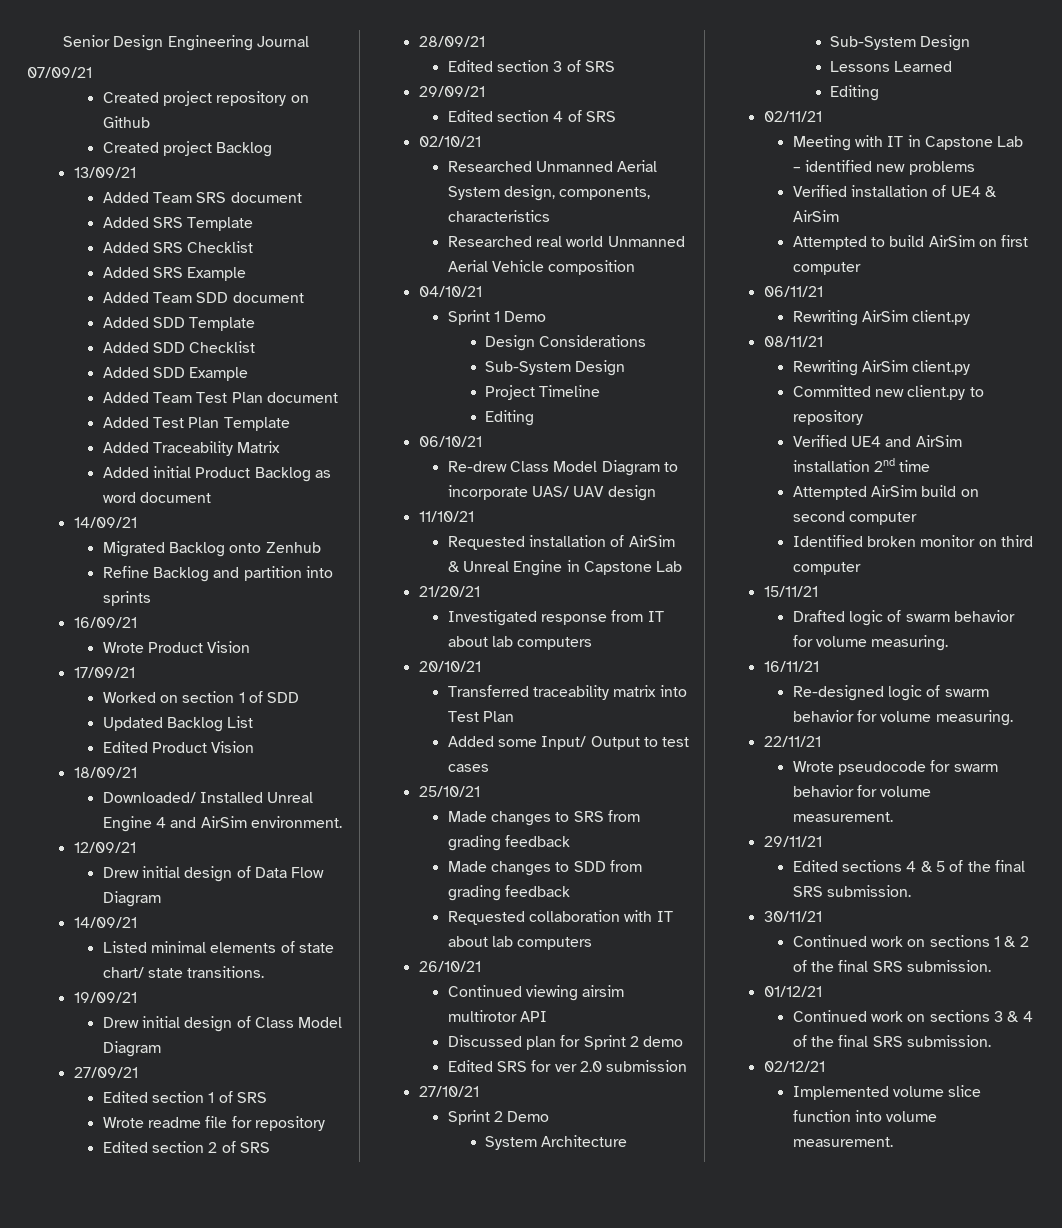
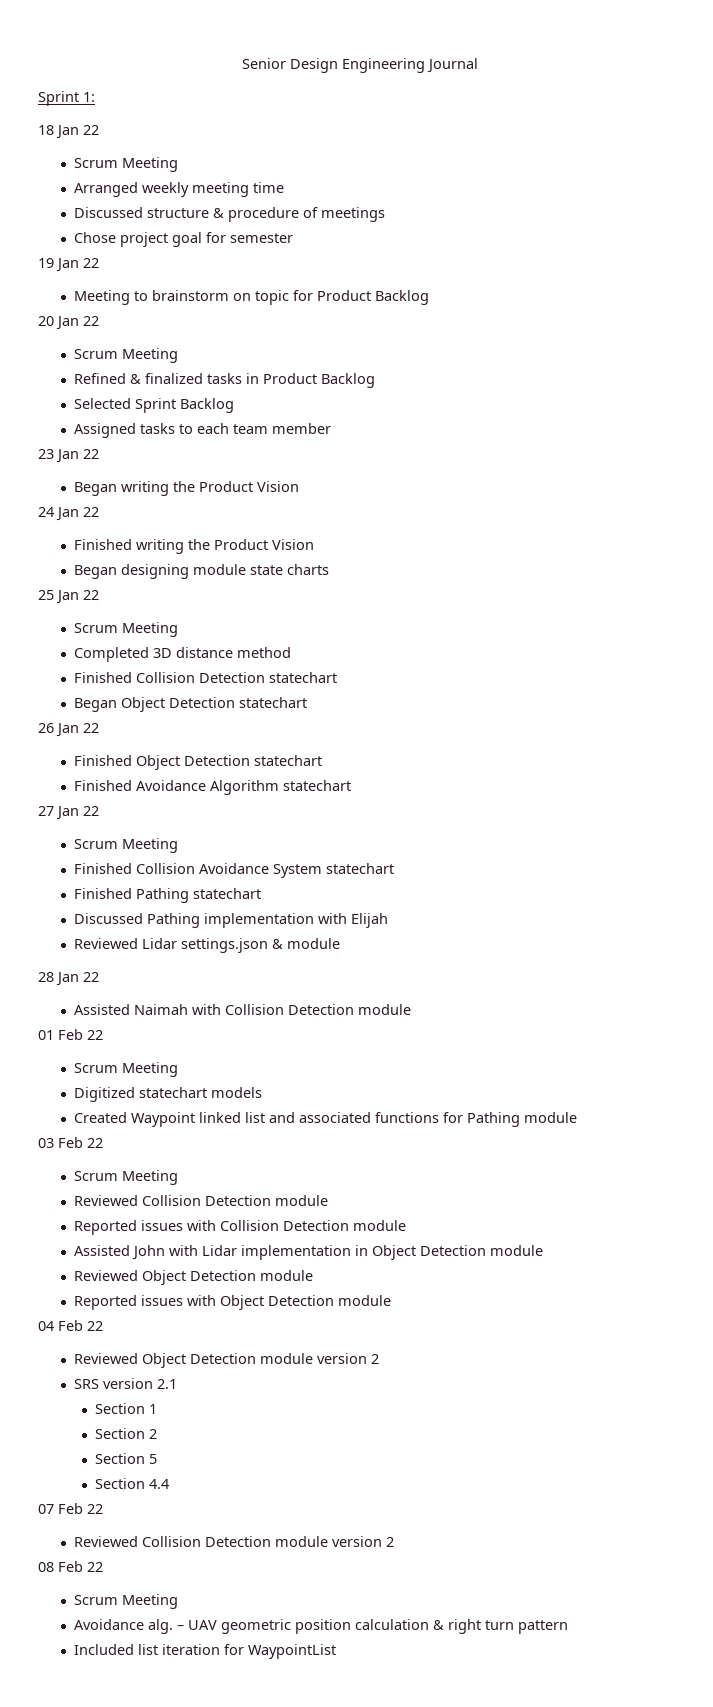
- 07/09/21
- Created project repository on Github
- Created project Backlog
- 13/09/21
- Added Team SRS document
- Added SRS Template
- Added SRS Checklist
- Added SRS Example
- Added Team SDD document
- Added SDD Template
- Added SDD Checklist
- Added SDD Example
- Added Team Test Plan document
- Added Test Plan Template
- Added Traceability Matrix
- Added initial Product Backlog as word document
- 14/09/21
- Migrated Backlog onto Zenhub
- Refine Backlog and partition into sprints
- 16/09/21
- Wrote Product Vision
- 17/09/21
- Worked on section 1 of SDD
- Updated Backlog List
- Edited Product Vision
- 18/09/21
- Downloaded/ Installed Unreal Engine 4 and AirSim environment.
- 12/09/21
- Drew initial design of Data Flow Diagram
- 14/09/21
- Listed minimal elements of state chart/ state transitions.
- 19/09/21
- Drew initial design of Class Model Diagram
- 27/09/21
- Edited section 1 of SRS
- Wrote readme file for repository
- Edited section 2 of SRS
- 28/09/21
- Edited section 3 of SRS
- 29/09/21
- Edited section 4 of SRS
- 02/10/21
- Researched Unmanned Aerial System design, components, characteristics
- Researched real world Unmanned Aerial Vehicle composition
- 04/10/21
- Sprint 1 Demo
- Design Considerations
- Sub-System Design
- Project Timeline
- Editing
- 06/10/21
- Re-drew Class Model Diagram to incorporate UAS/ UAV design
- 11/10/21
- Requested installation of AirSim & Unreal Engine in Capstone Lab
- 21/20/21
- Investigated response from IT about lab computers
- 20/10/21
- Transferred traceability matrix into Test Plan
- Added some Input/ Output to test cases
- 25/10/21
- Made changes to SRS from grading feedback
- Made changes to SDD from grading feedback
- Requested collaboration with IT about lab computers
- 26/10/21
- Continued viewing airsim multirotor API
- Discussed plan for Sprint 2 demo
- Edited SRS for ver 2.0 submission
- 27/10/21
- Sprint 2 Demo
- System Architecture
- Sub-System Design
- Lessons Learned
- Editing
- 02/11/21
- Meeting with IT in Capstone Lab – identified new problems
- Verified installation of UE4 & AirSim
- Attempted to build AirSim on first computer
- 06/11/21
- Rewriting AirSim client.py
- 08/11/21
- Rewriting AirSim client.py
- Committed new client.py to repository
- Verified UE4 and AirSim installation 2nd time
- Attempted AirSim build on second computer
- Identified broken monitor on third computer
- 15/11/21
- Drafted logic of swarm behavior for volume measuring.
- 16/11/21
- Re-designed logic of swarm behavior for volume measuring.
- 22/11/21
- Wrote pseudocode for swarm behavior for volume measurement.
- 29/11/21
- Edited sections 4 & 5 of the final SRS submission.
- 30/11/21
- Continued work on sections 1 & 2 of the final SRS submission.
- 01/12/21
- Continued work on sections 3 & 4 of the final SRS submission.
- 02/12/21
- Implemented volume slice function into volume measurement.
+ Sprint 1:
+ 18 Jan 22
+ Scrum Meeting
+ Arranged weekly meeting time
+ Discussed structure & procedure of meetings
+ Chose project goal for semester
+ 19 Jan 22
+ Meeting to brainstorm on topic for Product Backlog
+ 20 Jan 22
+ Scrum Meeting
+ Refined & finalized tasks in Product Backlog
+ Selected Sprint Backlog
+ Assigned tasks to each team member
+ 23 Jan 22
+ Began writing the Product Vision
+ 24 Jan 22
+ Finished writing the Product Vision
+ Began designing module state charts
+ 25 Jan 22
+ Scrum Meeting
+ Completed 3D distance method
+ Finished Collision Detection statechart
+ Began Object Detection statechart
+ 26 Jan 22
+ Finished Object Detection statechart
+ Finished Avoidance Algorithm statechart
+ 27 Jan 22
+ Scrum Meeting
+ Finished Collision Avoidance System statechart
+ Finished Pathing statechart
+ Discussed Pathing implementation with Elijah
+ Reviewed Lidar settings.json & module
+ 28 Jan 22
+ Assisted Naimah with Collision Detection module
+ 01 Feb 22
+ Scrum Meeting
+ Digitized statechart models
+ Created Waypoint linked list and associated functions for Pathing module
+ 03 Feb 22
+ Scrum Meeting
+ Reviewed Collision Detection module
+ Reported issues with Collision Detection module
+ Assisted John with Lidar implementation in Object Detection module
+ Reviewed Object Detection module
+ Reported issues with Object Detection module
+ 04 Feb 22
+ Reviewed Object Detection module version 2
+ SRS version 2.1
+ Section 1
+ Section 2
+ Section 5
+ Section 4.4
+ 07 Feb 22
+ Reviewed Collision Detection module version 2
+ 08 Feb 22
+ Scrum Meeting
+ Avoidance alg. – UAV geometric position calculation & right turn pattern
+ Included list iteration for WaypointList

